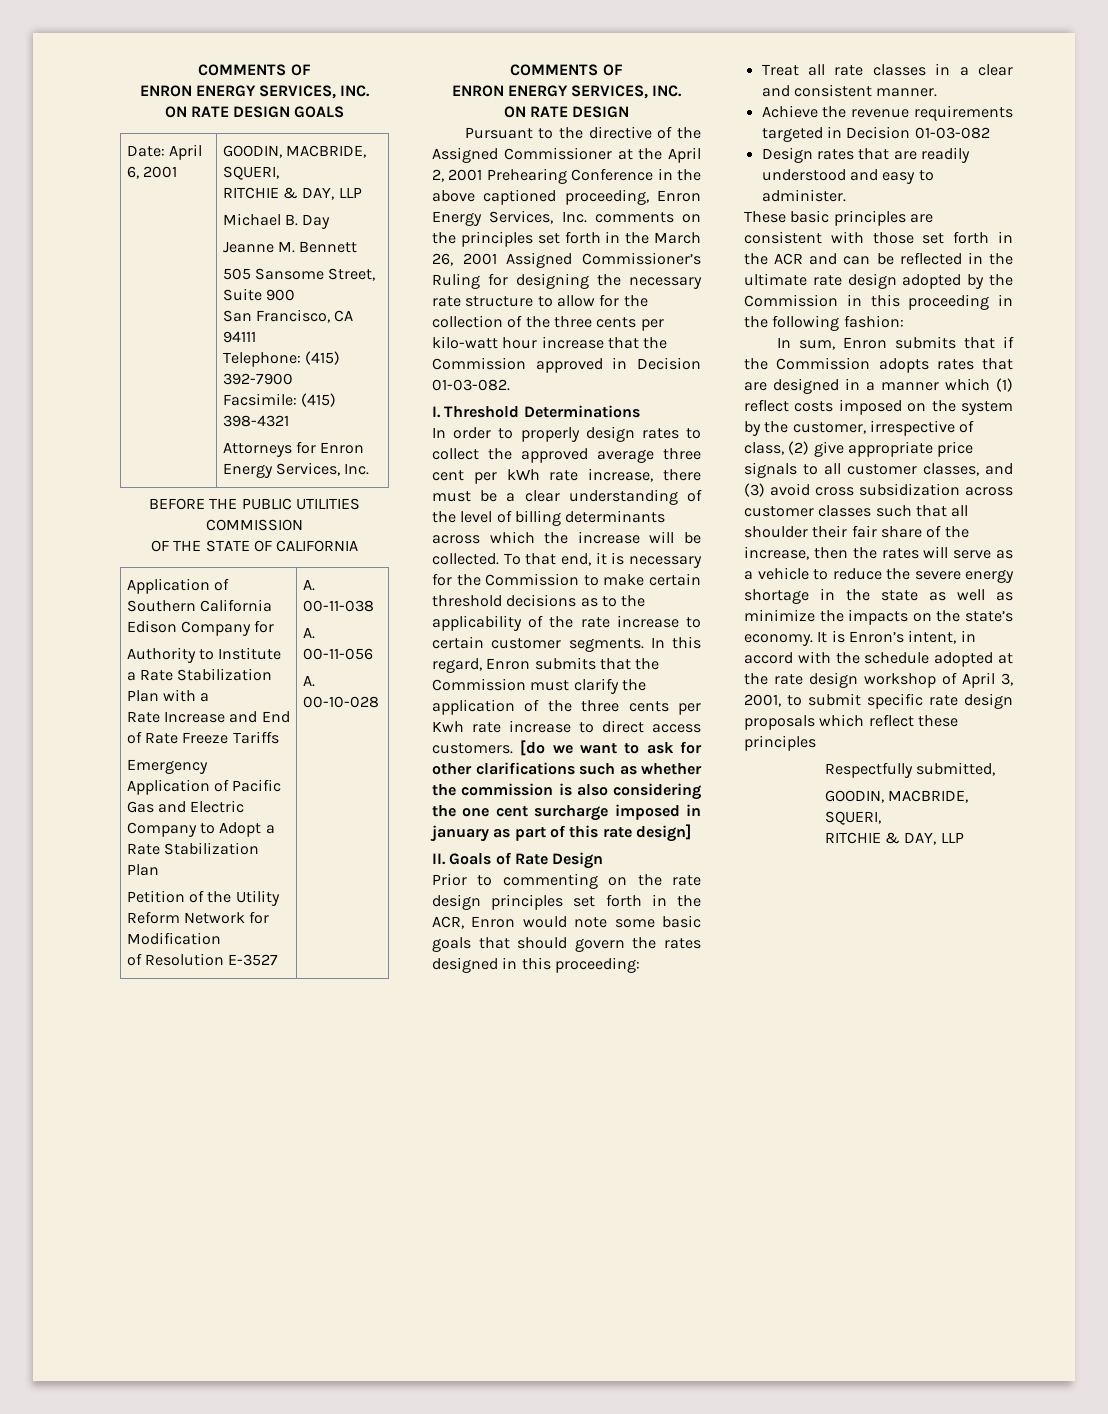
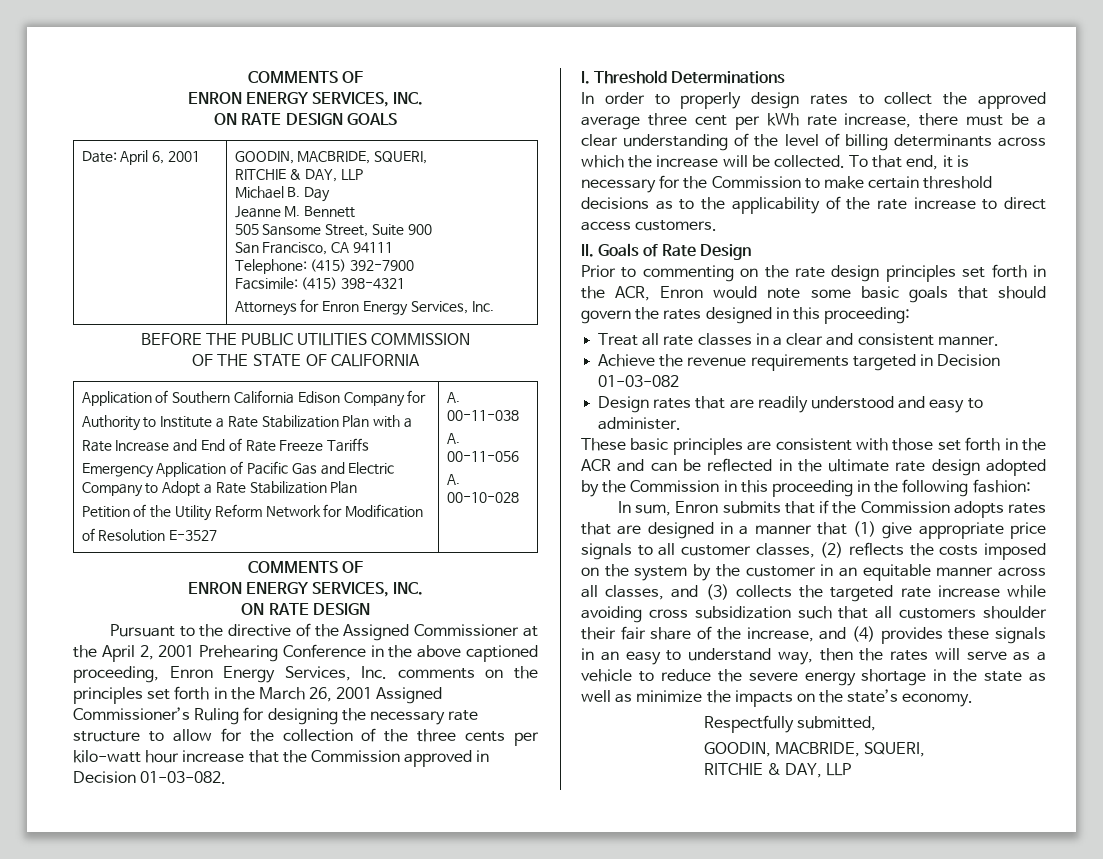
- To that end, it is necessary for the Commission to make certain threshold decisions as to the applicability of the rate increase to certain customer segments. In this regard, Enron submits that the Commission must clarify the application of the three cents per Kwh rate increase to direct access customers. [do we want to ask for other clarifications such as whether the commission is also considering the one cent surcharge imposed in january as part of this rate design]
+ To that end, it is necessary for the Commission to make certain threshold decisions as to the applicability of the rate increase to direct access customers.
- In sum, Enron submits that if the Commission adopts rates that are designed in a manner which (1) reflect costs imposed on the system by the customer, irrespective of class, (2) give appropriate price signals to all customer classes, and (3) avoid cross subsidization across customer classes such that all shoulder their fair share of the increase, then the rates will serve as a vehicle to reduce the severe energy shortage in the state as well as minimize the impacts on the state’s economy. It is Enron’s intent, in accord with the schedule adopted at the rate design workshop of April 3, 2001, to submit specific rate design proposals which reflect these principles
+ In sum, Enron submits that if the Commission adopts rates that are designed in a manner that (1) give appropriate price signals to all customer classes, (2) reflects the costs imposed on the system by the customer in an equitable manner across all classes, and (3) collects the targeted rate increase while avoiding cross subsidization such that all customers shoulder their fair share of the increase, and (4) provides these signals in an easy to understand way, then the rates will serve as a vehicle to reduce the severe energy shortage in the state as well as minimize the impacts on the state’s economy.

